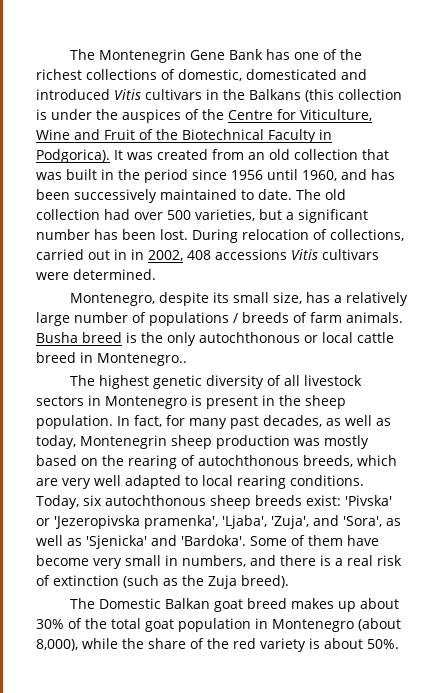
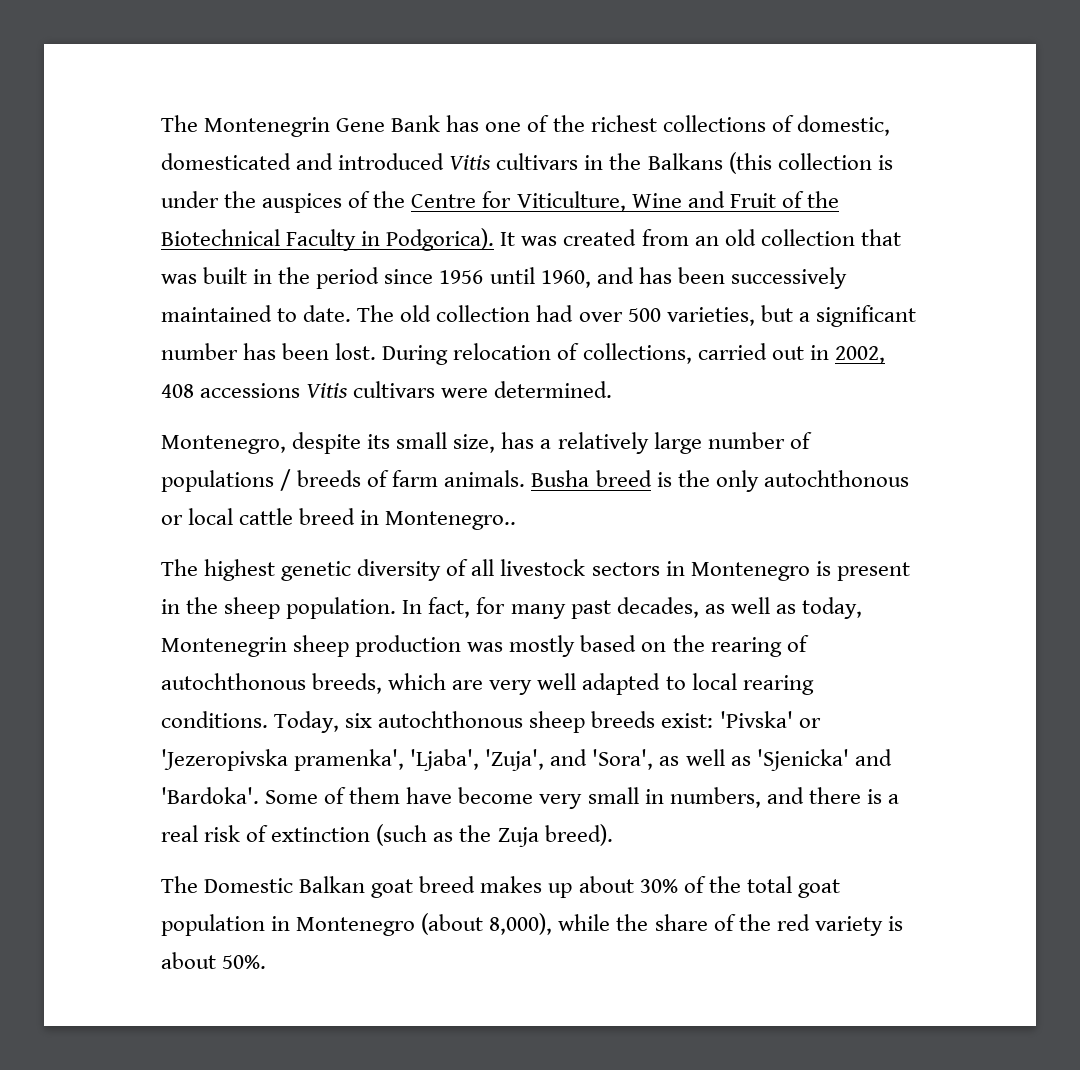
- During relocation of collections, carried out in in 2002, 408 accessions Vitis cultivars were determined.
+ During relocation of collections, carried out in 2002, 408 accessions Vitis cultivars were determined.

